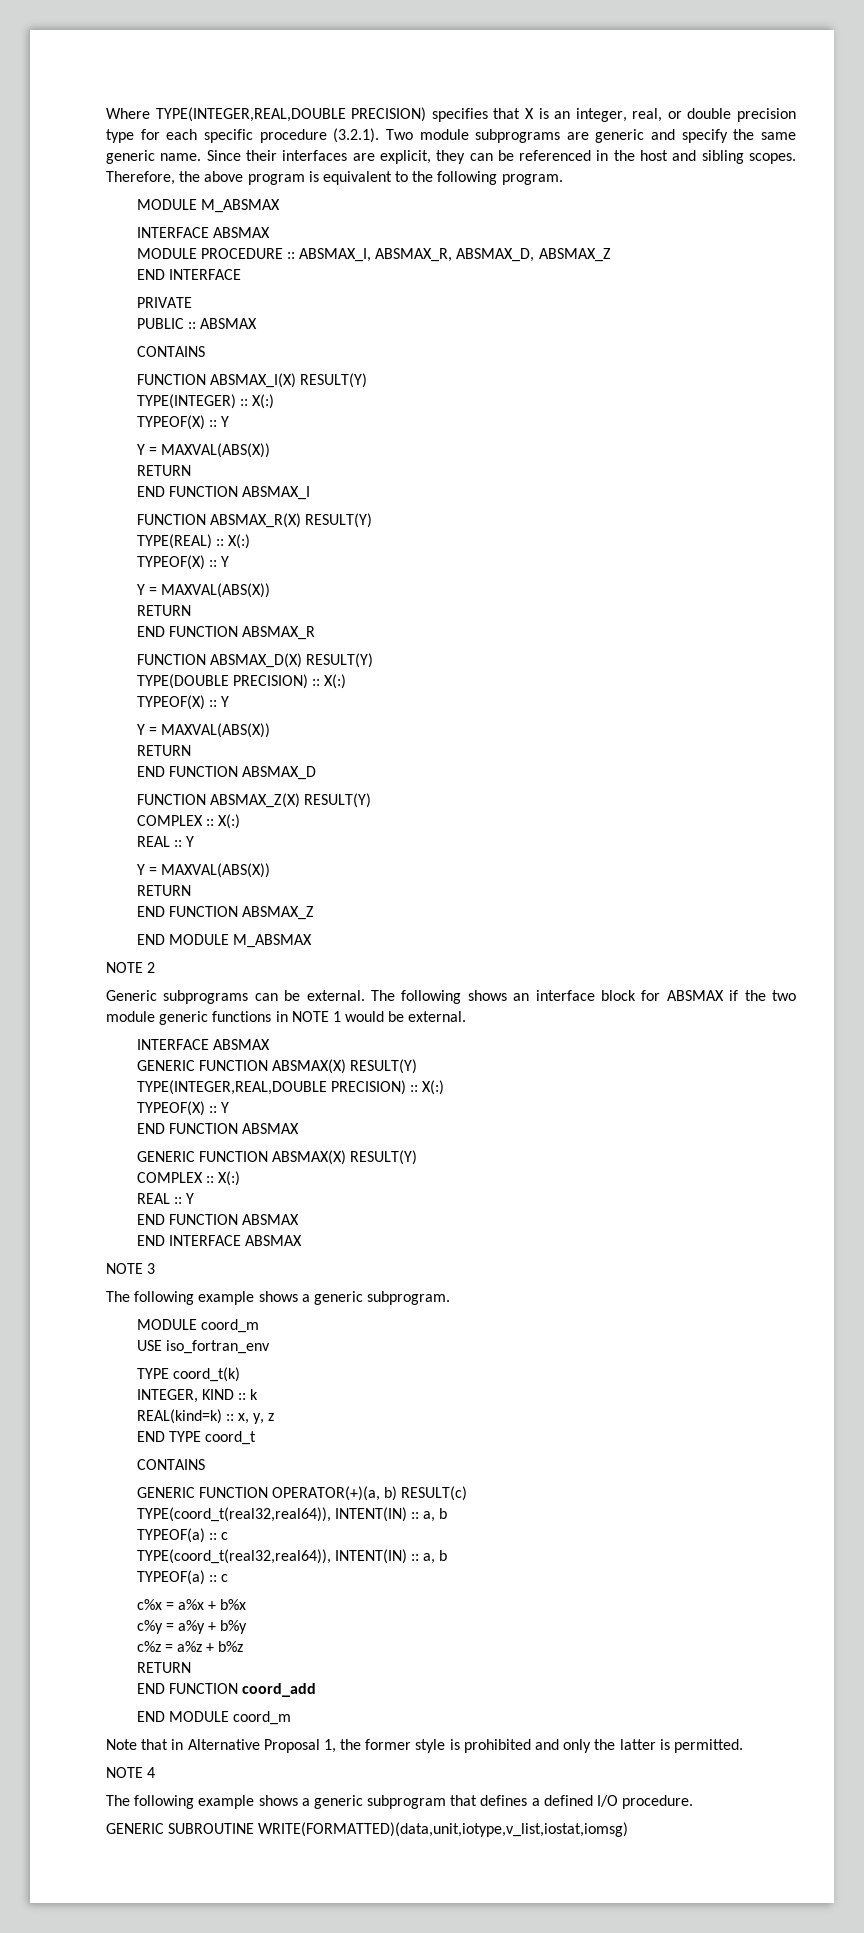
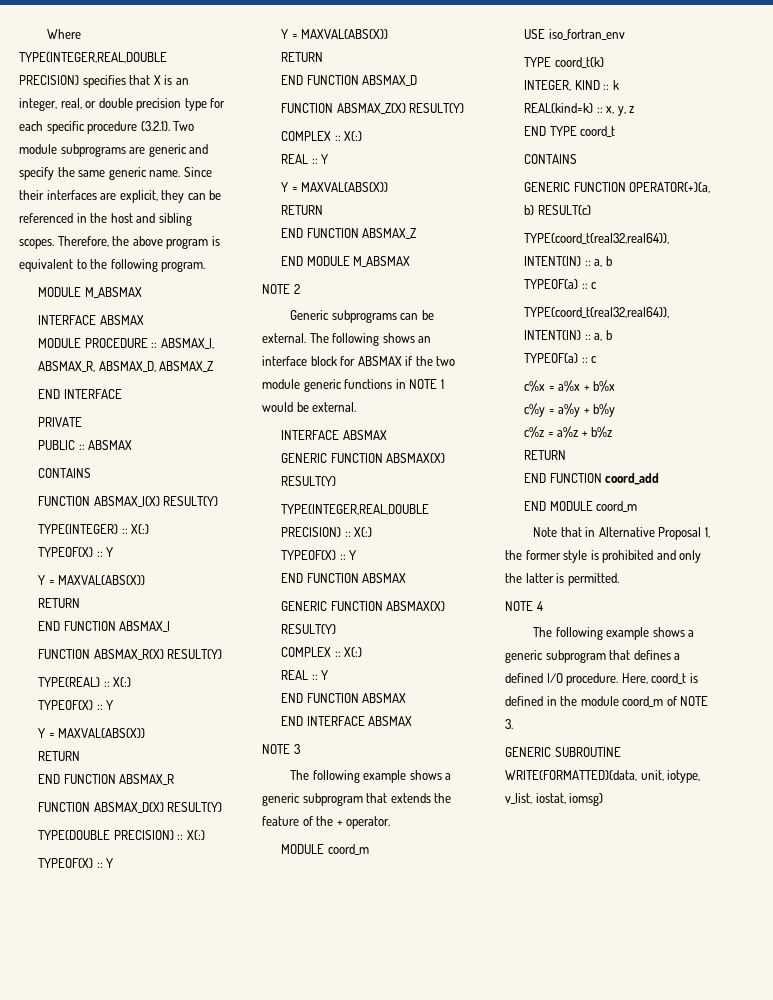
- The following example shows a generic subprogram.
+ The following example shows a generic subprogram that extends the feature of the + operator.
- The following example shows a generic subprogram that defines a defined I/O procedure.
- GENERIC SUBROUTINE WRITE(FORMATTED)(data,unit,iotype,v_list,iostat,iomsg)
+ The following example shows a generic subprogram that defines a defined I/O procedure. Here, coord_t is defined in the module coord_m of NOTE 3.
+ GENERIC SUBROUTINE WRITE(FORMATTED)(data, unit, iotype, v_list, iostat, iomsg)

